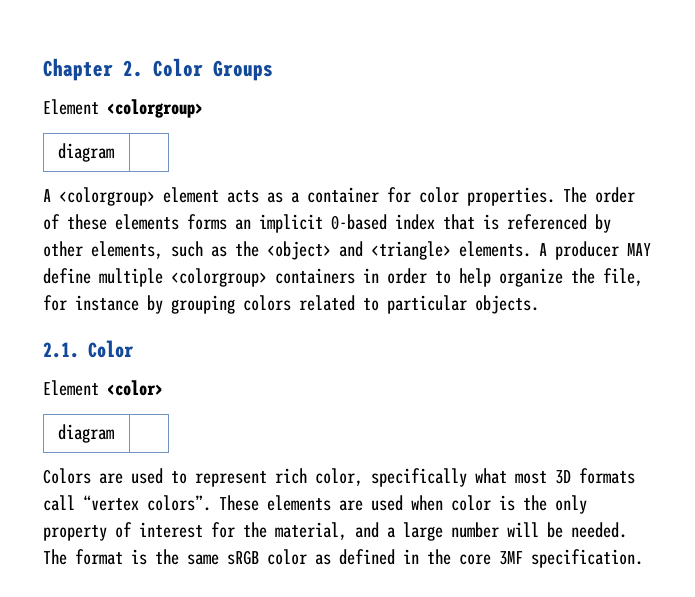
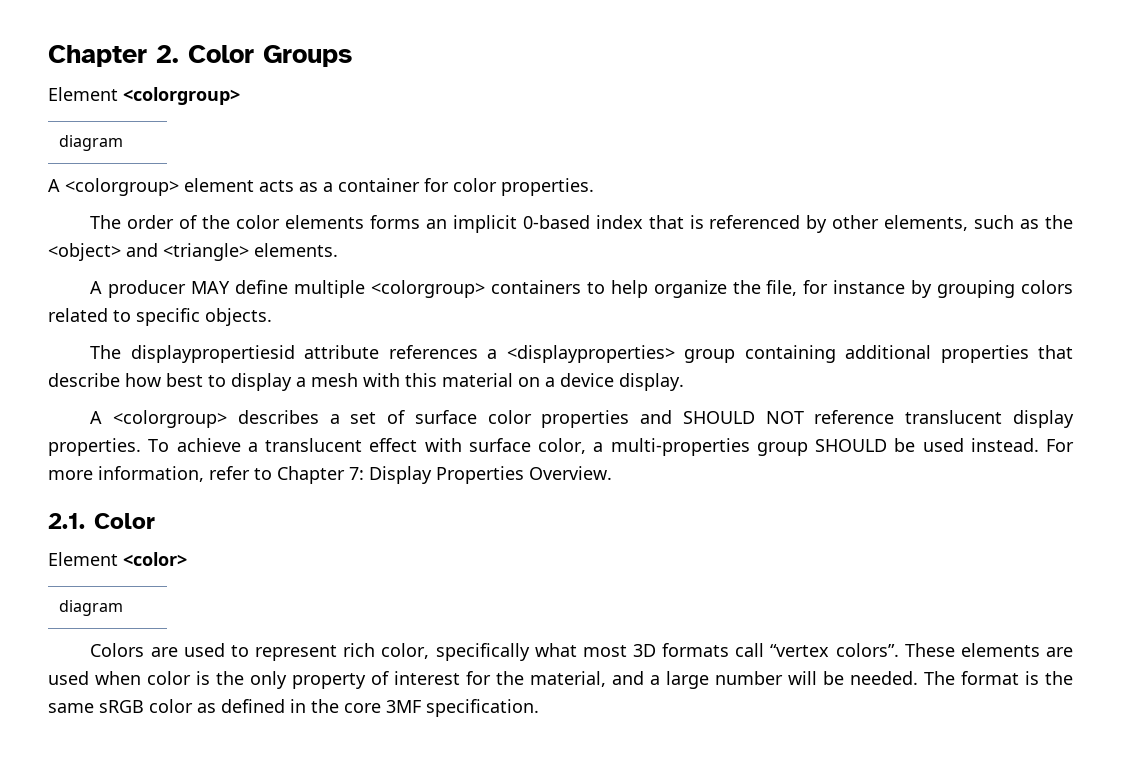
- A <colorgroup> element acts as a container for color properties. The order of these elements forms an implicit 0-based index that is referenced by other elements, such as the <object> and <triangle> elements. A producer MAY define multiple <colorgroup> containers in order to help organize the file, for instance by grouping colors related to particular objects.
+ A <colorgroup> element acts as a container for color properties.
+ The order of the color elements forms an implicit 0-based index that is referenced by other elements, such as the <object> and <triangle> elements.
+ A producer MAY define multiple <colorgroup> containers to help organize the file, for instance by grouping colors related to specific objects.
+ The displaypropertiesid attribute references a <displayproperties> group containing additional properties that describe how best to display a mesh with this material on a device display.
+ A <colorgroup> describes a set of surface color properties and SHOULD NOT reference translucent display properties. To achieve a translucent effect with surface color, a multi-properties group SHOULD be used instead. For more information, refer to Chapter 7: Display Properties Overview.

